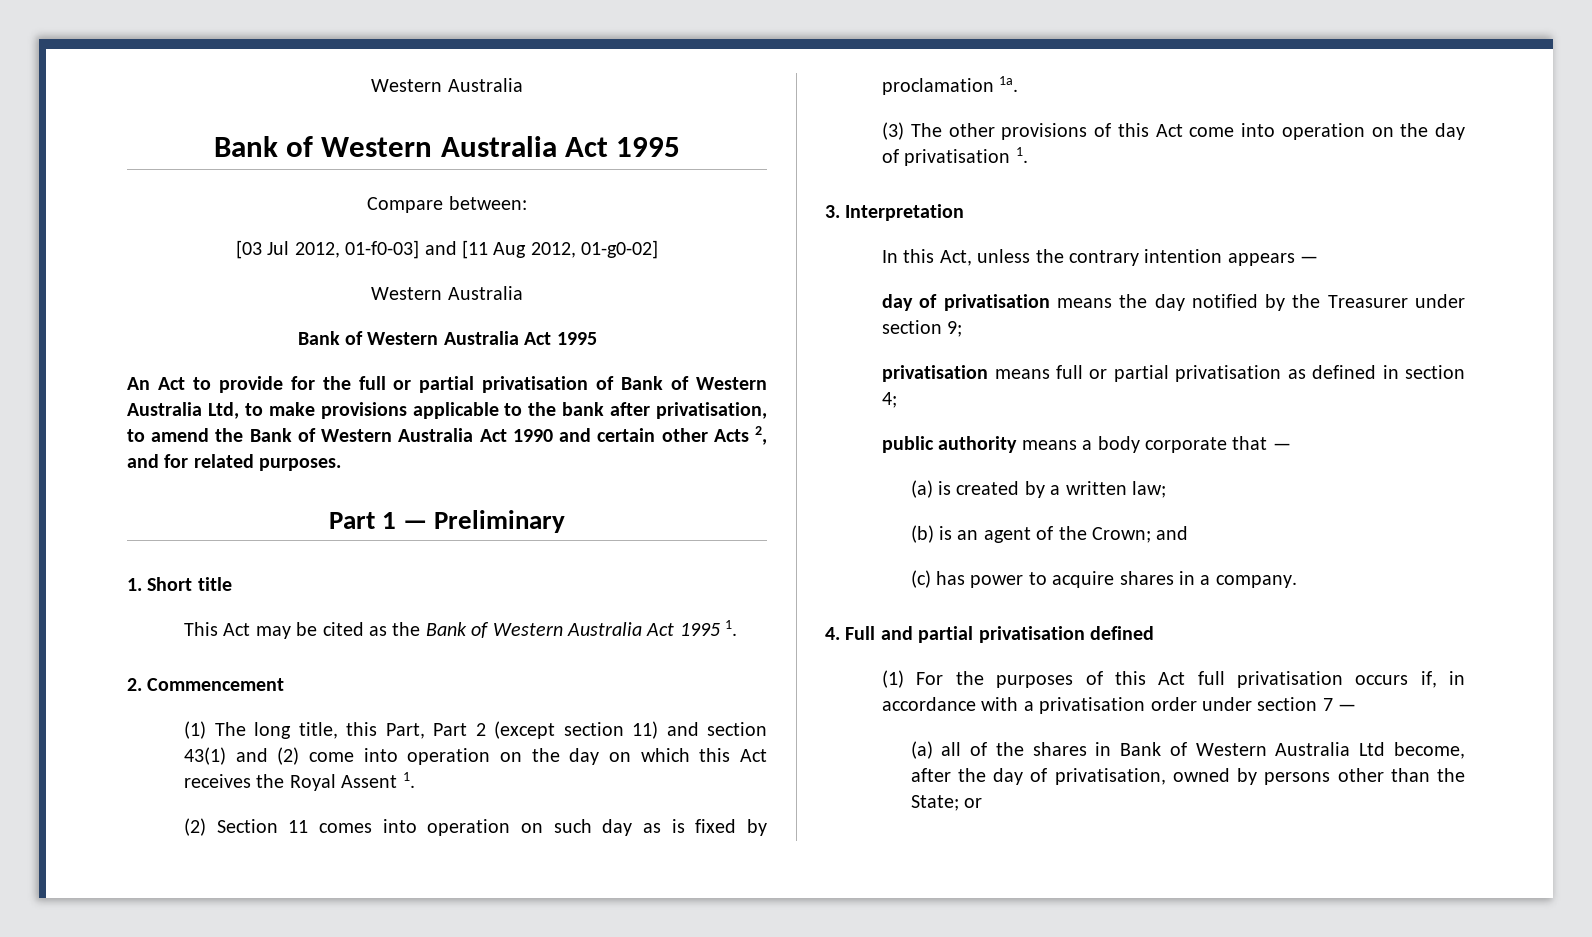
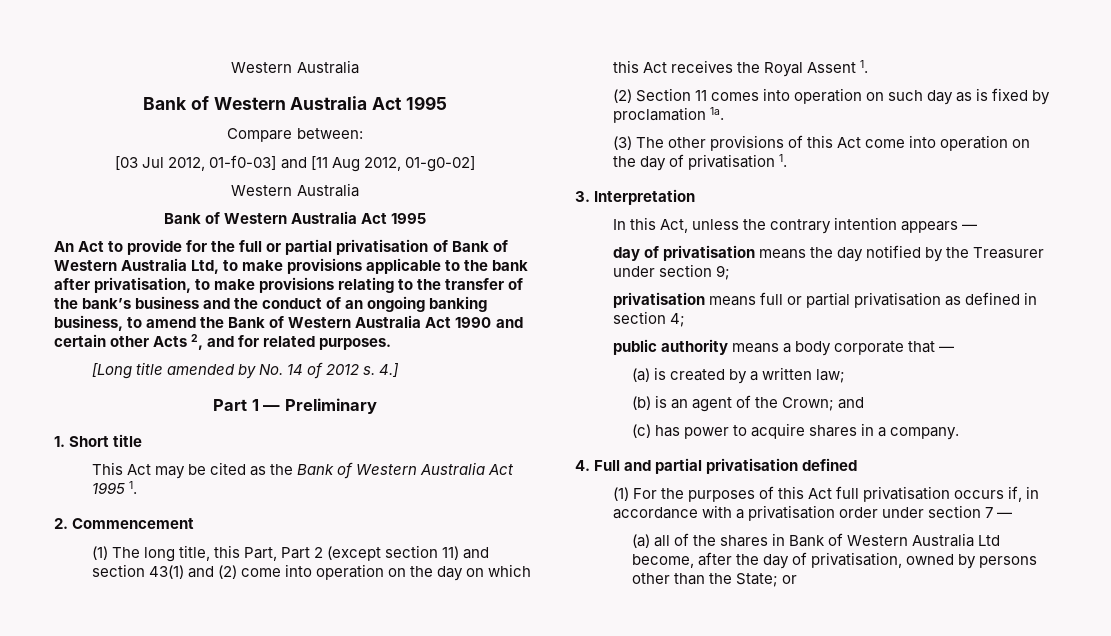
- An Act to provide for the full or partial privatisation of Bank of Western Australia Ltd, to make provisions applicable to the bank after privatisation, to amend the Bank of Western Australia Act 1990 and certain other Acts 2, and for related purposes.
+ An Act to provide for the full or partial privatisation of Bank of Western Australia Ltd, to make provisions applicable to the bank after privatisation, to make provisions relating to the transfer of the bank’s business and the conduct of an ongoing banking business, to amend the Bank of Western Australia Act 1990 and certain other Acts 2, and for related purposes.
+ [Long title amended by No. 14 of 2012 s. 4.]

